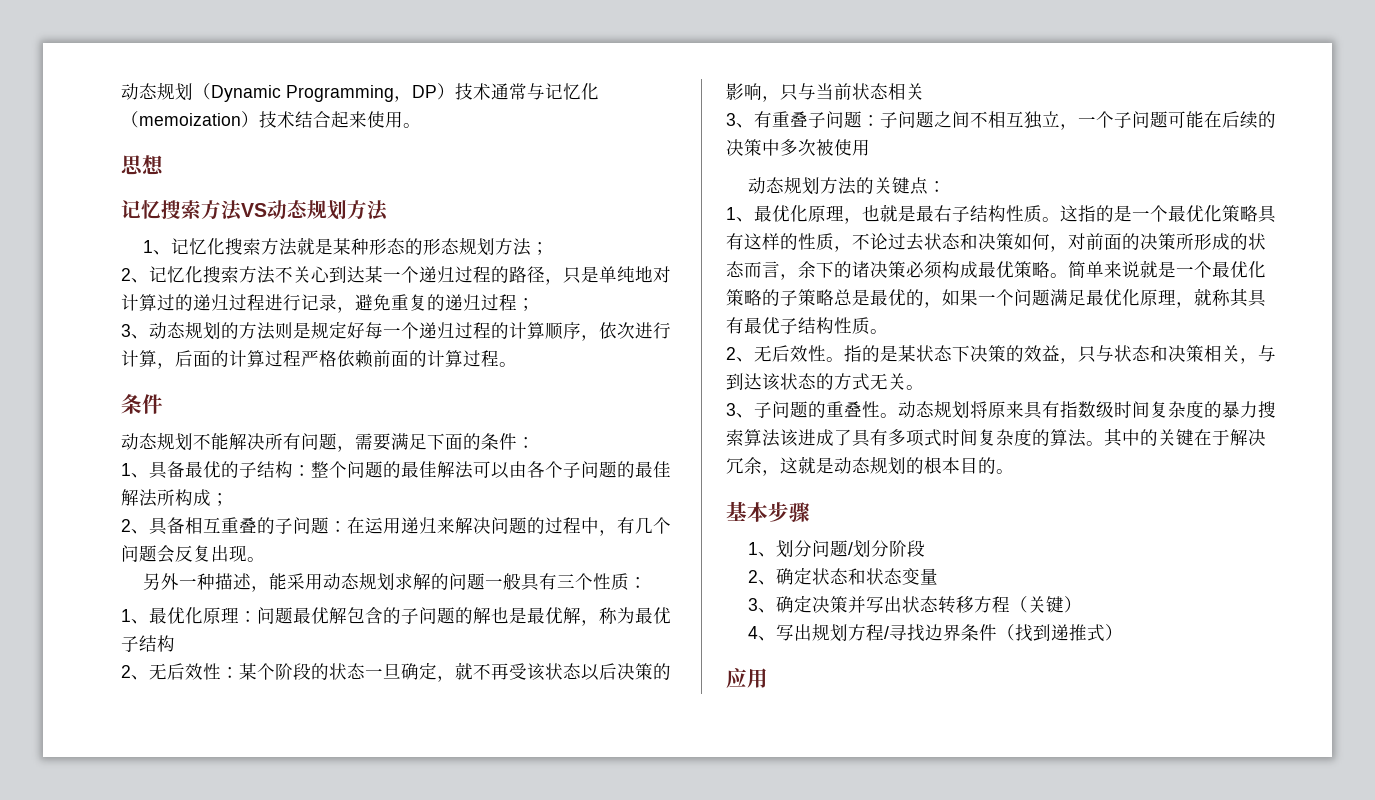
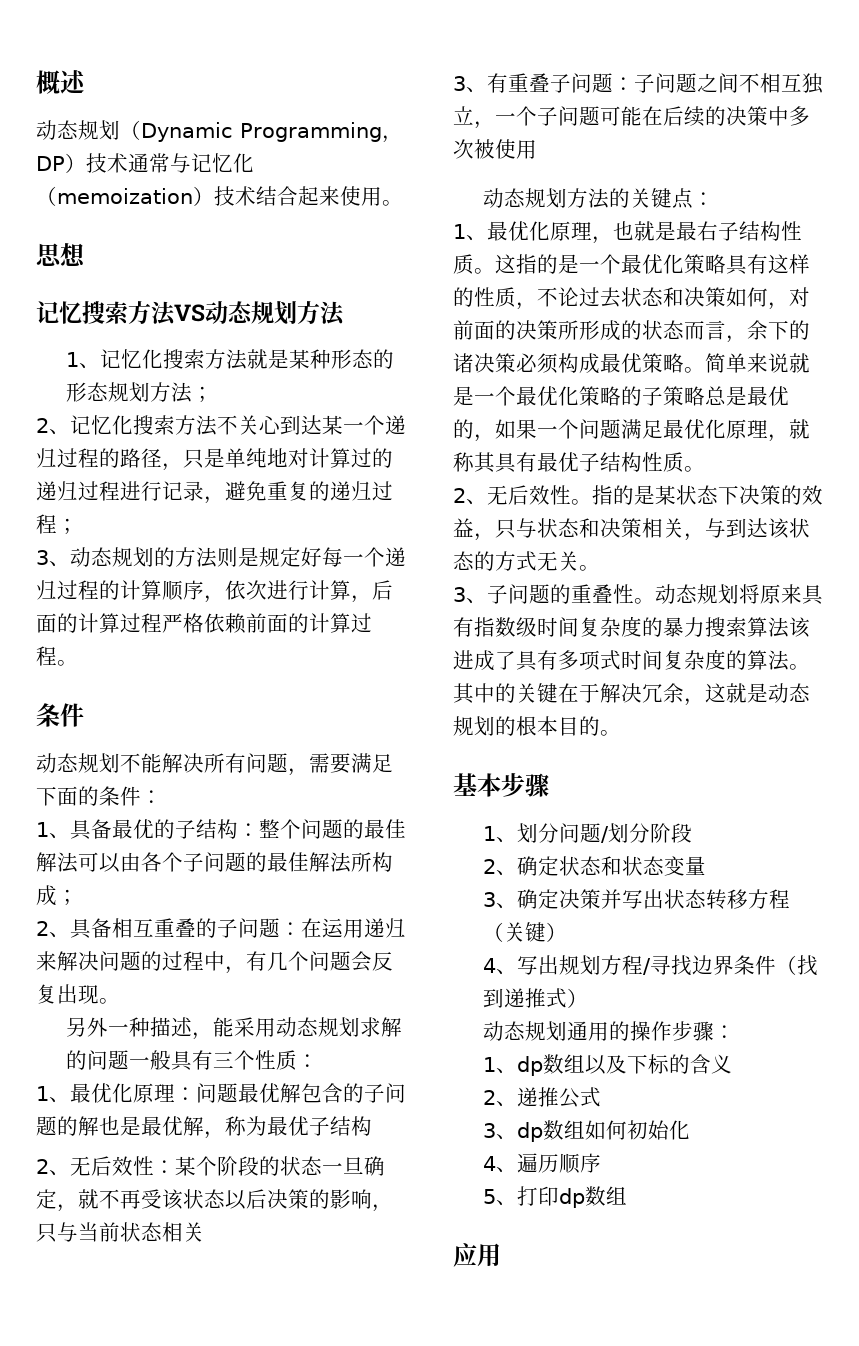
+ 概述
+ 动态规划通用的操作步骤：
+ 1、dp数组以及下标的含义
+ 2、递推公式
+ 3、dp数组如何初始化
+ 4、遍历顺序
+ 5、打印dp数组

